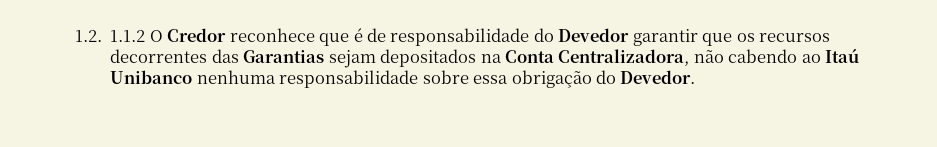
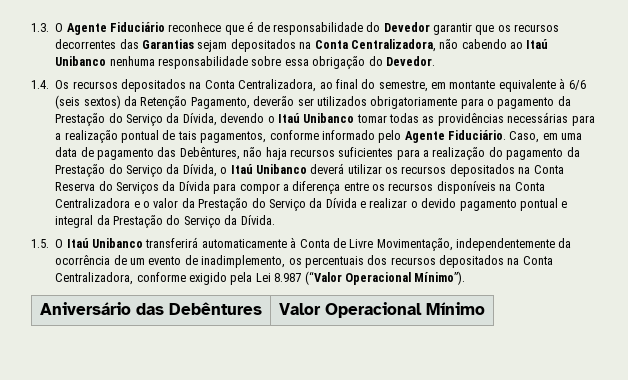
- 1.2. 1.1.2 O Credor reconhece que é de responsabilidade do Devedor garantir que os recursos decorrentes das Garantias sejam depositados na Conta Centralizadora, não cabendo ao Itaú Unibanco nenhuma responsabilidade sobre essa obrigação do Devedor.
+ 1.3. O Agente Fiduciário reconhece que é de responsabilidade do Devedor garantir que os recursos decorrentes das Garantias sejam depositados na Conta Centralizadora, não cabendo ao Itaú Unibanco nenhuma responsabilidade sobre essa obrigação do Devedor.
+ 1.4. Os recursos depositados na Conta Centralizadora, ao final do semestre, em montante equivalente à 6/6 (seis sextos) da Retenção Pagamento, deverão ser utilizados obrigatoriamente para o pagamento da Prestação do Serviço da Dívida, devendo o Itaú Unibanco tomar todas as providências necessárias para a realização pontual de tais pagamentos, conforme informado pelo Agente Fiduciário. Caso, em uma data de pagamento das Debêntures, não haja recursos suficientes para a realização do pagamento da Prestação do Serviço da Dívida, o Itaú Unibanco deverá utilizar os recursos depositados na Conta Reserva do Serviços da Dívida para compor a diferença entre os recursos disponíveis na Conta Centralizadora e o valor da Prestação do Serviço da Dívida e realizar o devido pagamento pontual e integral da Prestação do Serviço da Dívida.
+ 1.5. O Itaú Unibanco transferirá automaticamente à Conta de Livre Movimentação, independentemente da ocorrência de um evento de inadimplemento, os percentuais dos recursos depositados na Conta Centralizadora, conforme exigido pela Lei 8.987 (“Valor Operacional Mínimo”).
+ Aniversário das Debêntures | Valor Operacional Mínimo

